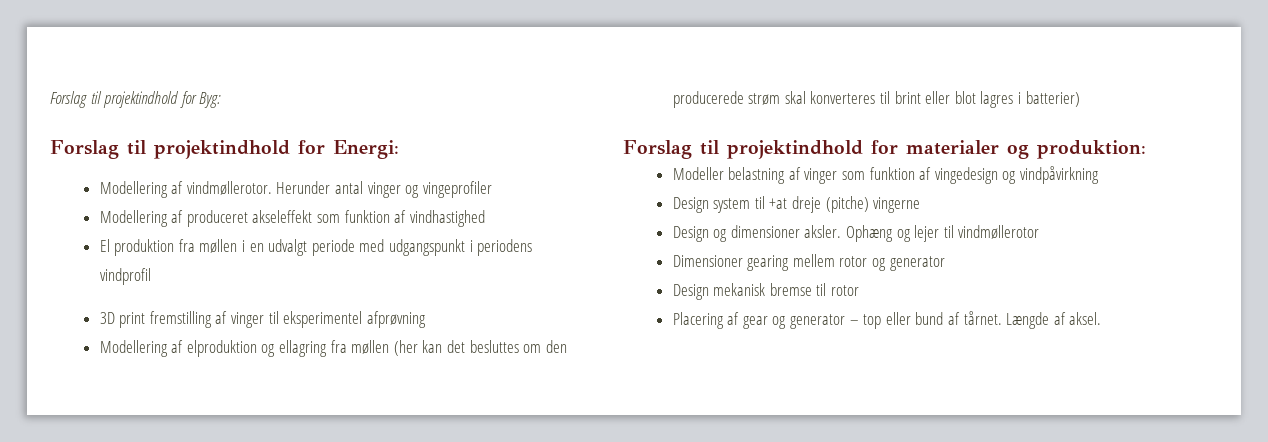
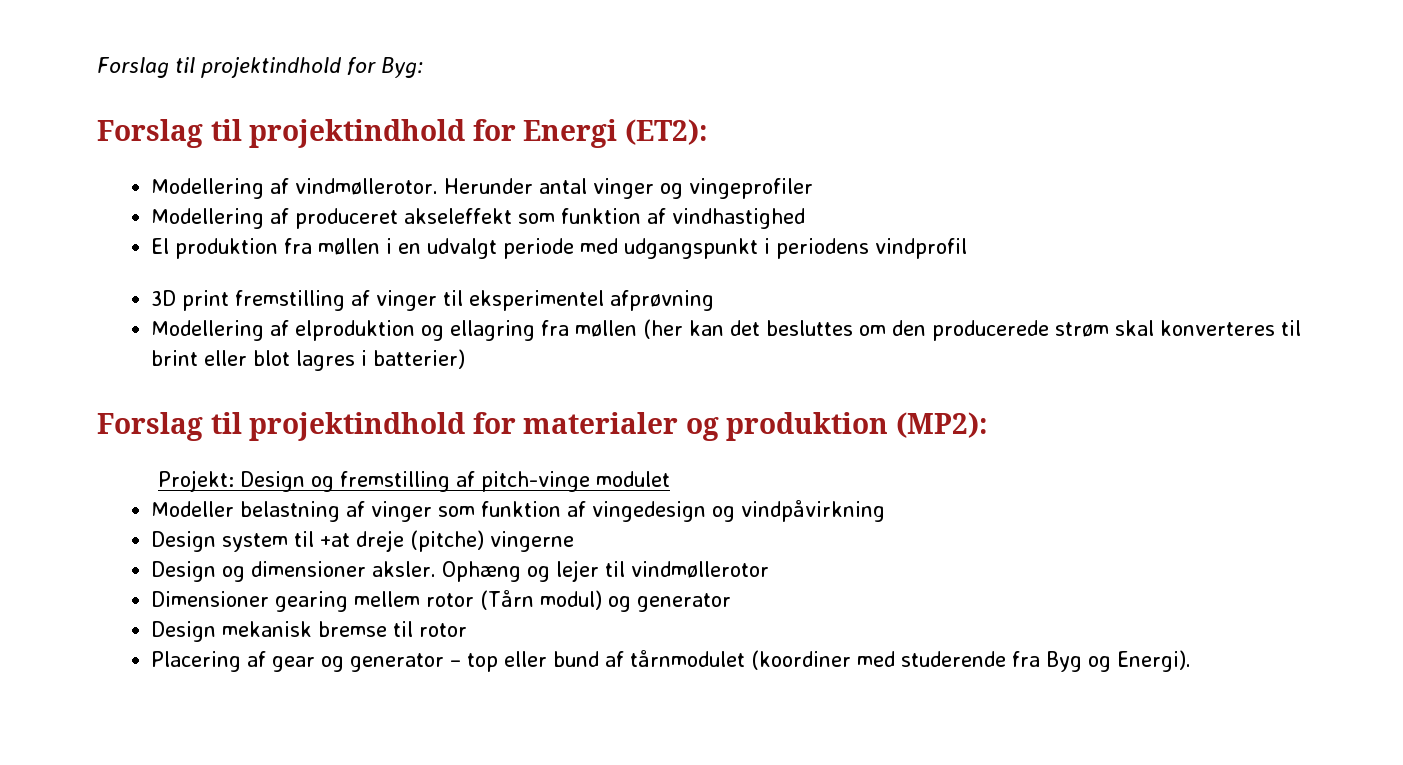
- Forslag til projektindhold for Energi:
+ Forslag til projektindhold for Energi (ET2):
- Forslag til projektindhold for materialer og produktion:
+ Forslag til projektindhold for materialer og produktion (MP2):
+ Projekt: Design og fremstilling af pitch-vinge modulet
- Dimensioner gearing mellem rotor og generator
+ Dimensioner gearing mellem rotor (Tårn modul) og generator
- Placering af gear og generator – top eller bund af tårnet. Længde af aksel.
+ Placering af gear og generator – top eller bund af tårnmodulet (koordiner med studerende fra Byg og Energi).

